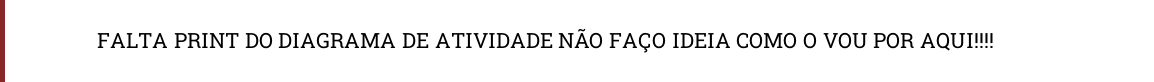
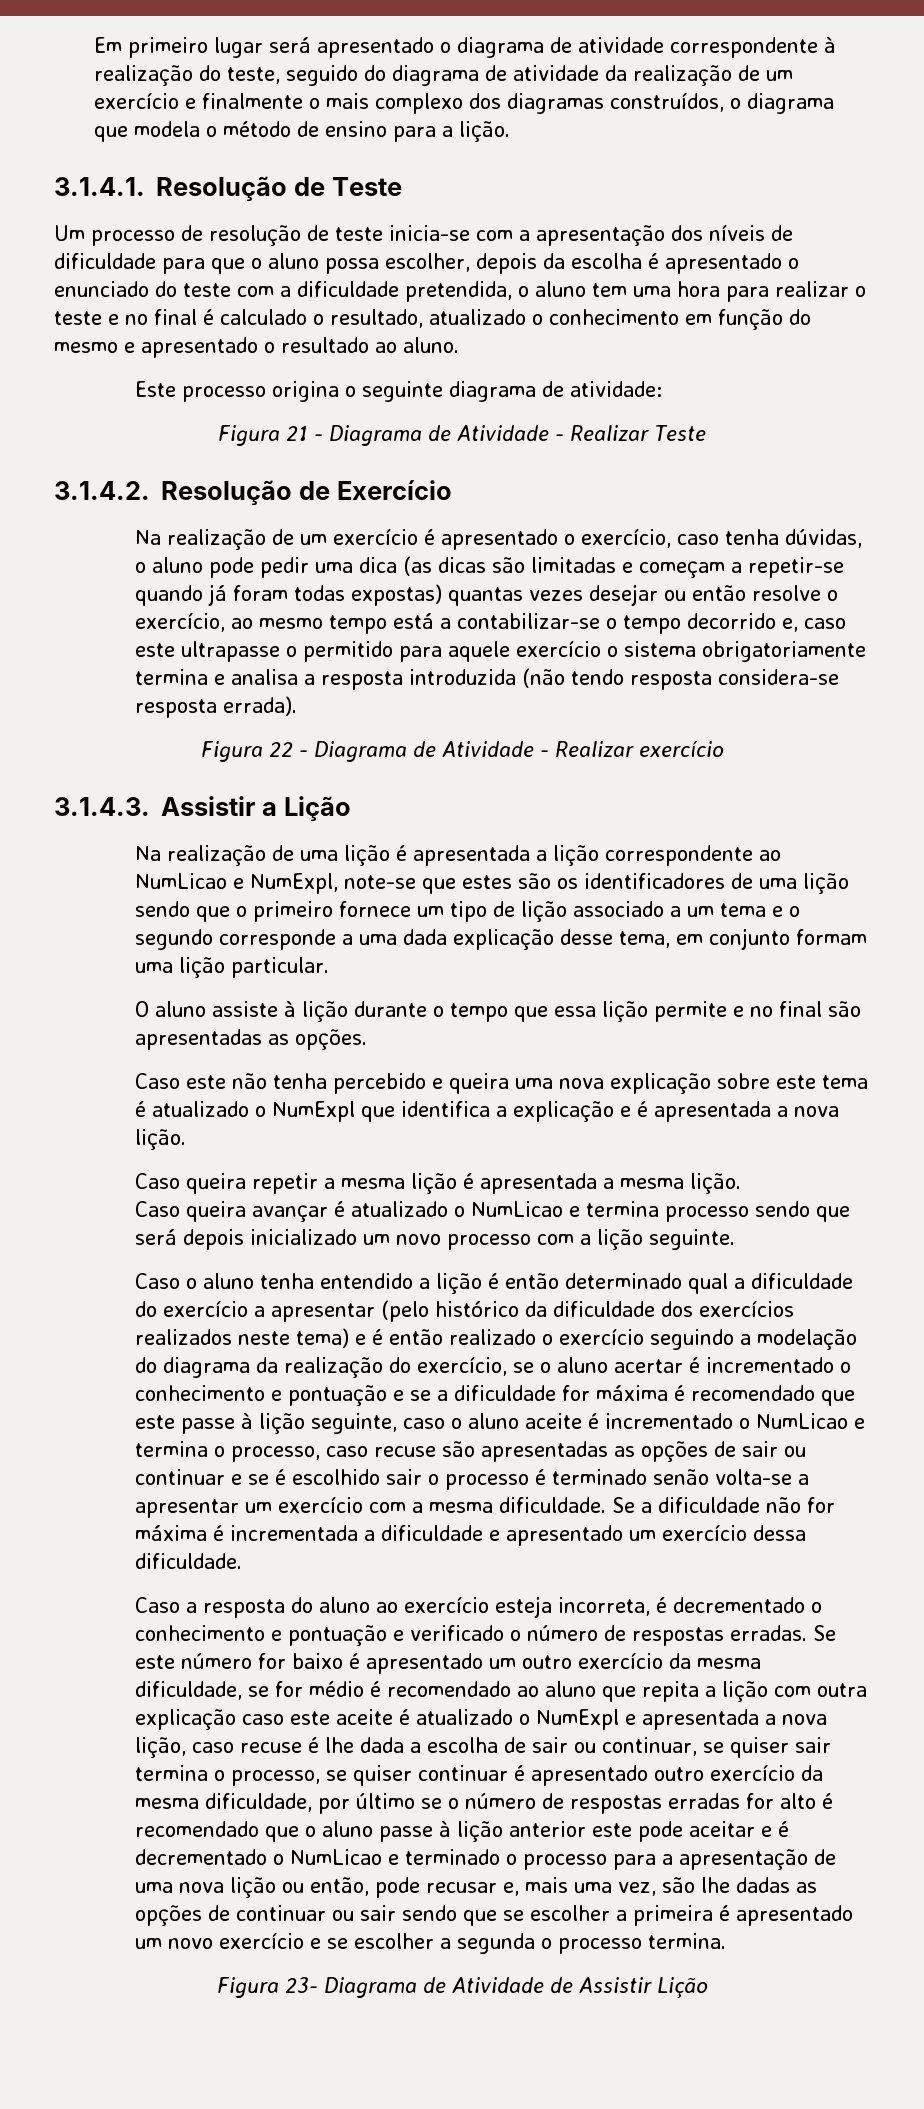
- FALTA PRINT DO DIAGRAMA DE ATIVIDADE NÃO FAÇO IDEIA COMO O VOU POR AQUI!!!!
+ Em primeiro lugar será apresentado o diagrama de atividade correspondente à realização do teste, seguido do diagrama de atividade da realização de um exercício e finalmente o mais complexo dos diagramas construídos, o diagrama que modela o método de ensino para a lição.
+ 3.1.4.1. Resolução de Teste
+ Um processo de resolução de teste inicia-se com a apresentação dos níveis de dificuldade para que o aluno possa escolher, depois da escolha é apresentado o enunciado do teste com a dificuldade pretendida, o aluno tem uma hora para realizar o teste e no final é calculado o resultado, atualizado o conhecimento em função do mesmo e apresentado o resultado ao aluno.
+ Este processo origina o seguinte diagrama de atividade:
+ Figura 21 - Diagrama de Atividade - Realizar Teste
+ 3.1.4.2. Resolução de Exercício
+ Na realização de um exercício é apresentado o exercício, caso tenha dúvidas, o aluno pode pedir uma dica (as dicas são limitadas e começam a repetir-se quando já foram todas expostas) quantas vezes desejar ou então resolve o exercício, ao mesmo tempo está a contabilizar-se o tempo decorrido e, caso este ultrapasse o permitido para aquele exercício o sistema obrigatoriamente termina e analisa a resposta introduzida (não tendo resposta considera-se resposta errada).
+ Figura 22 - Diagrama de Atividade - Realizar exercício
+ 3.1.4.3. Assistir a Lição
+ Na realização de uma lição é apresentada a lição correspondente ao NumLicao e NumExpl, note-se que estes são os identificadores de uma lição sendo que o primeiro fornece um tipo de lição associado a um tema e o segundo corresponde a uma dada explicação desse tema, em conjunto formam uma lição particular.
+ O aluno assiste à lição durante o tempo que essa lição permite e no final são apresentadas as opções.
+ Caso este não tenha percebido e queira uma nova explicação sobre este tema é atualizado o NumExpl que identifica a explicação e é apresentada a nova lição.
+ Caso queira repetir a mesma lição é apresentada a mesma lição.
+ Caso queira avançar é atualizado o NumLicao e termina processo sendo que será depois inicializado um novo processo com a lição seguinte.
+ Caso o aluno tenha entendido a lição é então determinado qual a dificuldade do exercício a apresentar (pelo histórico da dificuldade dos exercícios realizados neste tema) e é então realizado o exercício seguindo a modelação do diagrama da realização do exercício, se o aluno acertar é incrementado o conhecimento e pontuação e se a dificuldade for máxima é recomendado que este passe à lição seguinte, caso o aluno aceite é incrementado o NumLicao e termina o processo, caso recuse são apresentadas as opções de sair ou continuar e se é escolhido sair o processo é terminado senão volta-se a apresentar um exercício com a mesma dificuldade. Se a dificuldade não for máxima é incrementada a dificuldade e apresentado um exercício dessa dificuldade.
+ Caso a resposta do aluno ao exercício esteja incorreta, é decrementado o conhecimento e pontuação e verificado o número de respostas erradas. Se este número for baixo é apresentado um outro exercício da mesma dificuldade, se for médio é recomendado ao aluno que repita a lição com outra explicação caso este aceite é atualizado o NumExpl e apresentada a nova lição, caso recuse é lhe dada a escolha de sair ou continuar, se quiser sair termina o processo, se quiser continuar é apresentado outro exercício da mesma dificuldade, por último se o número de respostas erradas for alto é recomendado que o aluno passe à lição anterior este pode aceitar e é decrementado o NumLicao e terminado o processo para a apresentação de uma nova lição ou então, pode recusar e, mais uma vez, são lhe dadas as opções de continuar ou sair sendo que se escolher a primeira é apresentado um novo exercício e se escolher a segunda o processo termina.
+ Figura 23- Diagrama de Atividade de Assistir Lição

